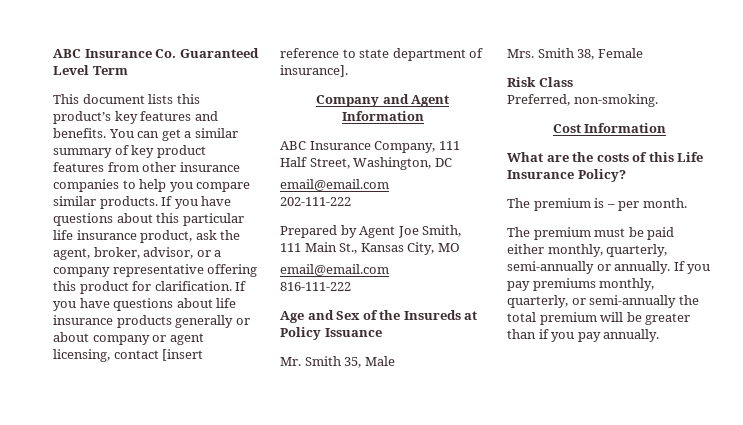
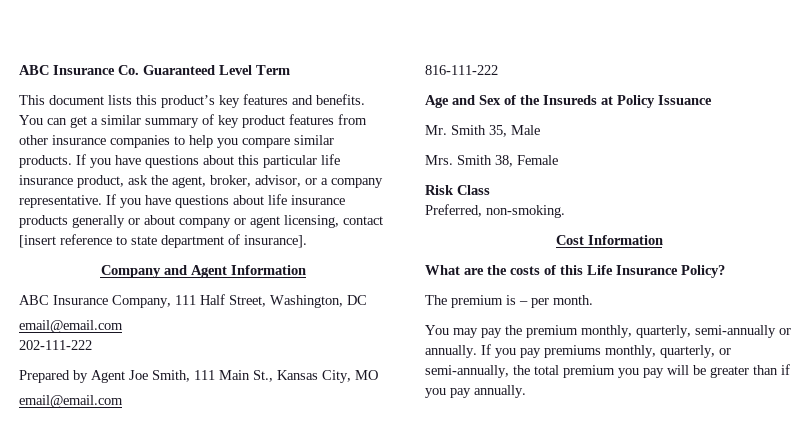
- If you have questions about this particular life insurance product, ask the agent, broker, advisor, or a company representative offering this product for clarification.
+ If you have questions about this particular life insurance product, ask the agent, broker, advisor, or a company representative.
- The premium must be paid either monthly, quarterly, semi-annually or annually.
+ You may pay the premium monthly, quarterly, semi-annually or annually.
- If you pay premiums monthly, quarterly, or semi-annually the total premium will be greater than if you pay annually.
+ If you pay premiums monthly, quarterly, or semi-annually, the total premium you pay will be greater than if you pay annually.

